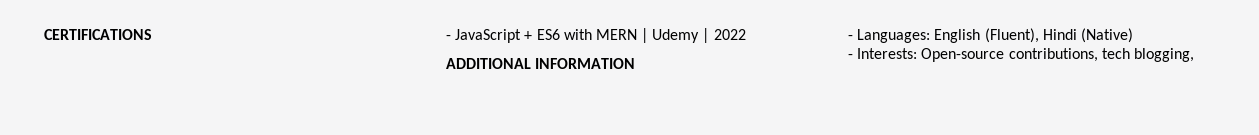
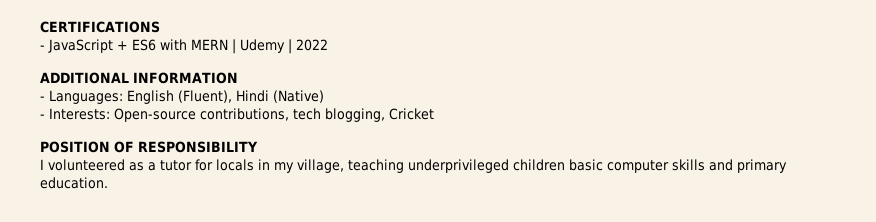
- - Interests: Open-source contributions, tech blogging,
+ - Interests: Open-source contributions, tech blogging, Cricket
+ POSITION OF RESPONSIBILITY
+ I volunteered as a tutor for locals in my village, teaching underprivileged children basic computer skills and primary education.

